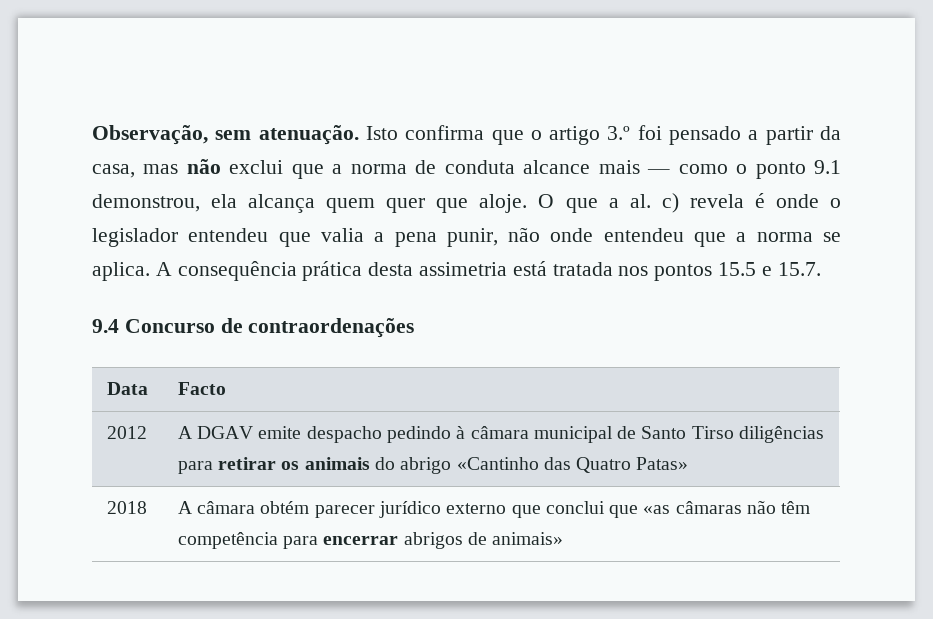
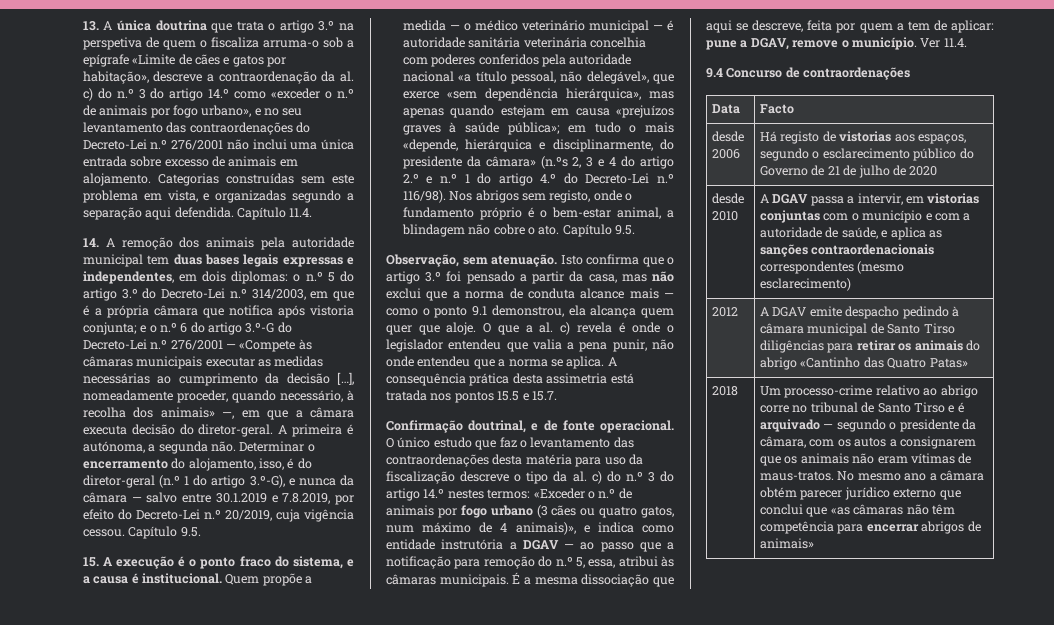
+ 13. A única doutrina que trata o artigo 3.º na perspetiva de quem o fiscaliza arruma-o sob a epígrafe «Limite de cães e gatos por habitação», descreve a contraordenação da al. c) do n.º 3 do artigo 14.º como «exceder o n.º de animais por fogo urbano», e no seu levantamento das contraordenações do Decreto-Lei n.º 276/2001 não inclui uma única entrada sobre excesso de animais em alojamento. Categorias construídas sem este problema em vista, e organizadas segundo a separação aqui defendida. Capítulo 11.4.
+ 14. A remoção dos animais pela autoridade municipal tem duas bases legais expressas e independentes, em dois diplomas: o n.º 5 do artigo 3.º do Decreto-Lei n.º 314/2003, em que é a própria câmara que notifica após vistoria conjunta; e o n.º 6 do artigo 3.º-G do Decreto-Lei n.º 276/2001 — «Compete às câmaras municipais executar as medidas necessárias ao cumprimento da decisão […], nomeadamente proceder, quando necessário, à recolha dos animais» —, em que a câmara executa decisão do diretor-geral. A primeira é autónoma, a segunda não. Determinar o encerramento do alojamento, isso, é do diretor-geral (n.º 1 do artigo 3.º-G), e nunca da câmara — salvo entre 30.1.2019 e 7.8.2019, por efeito do Decreto-Lei n.º 20/2019, cuja vigência cessou. Capítulo 9.5.
+ 15. A execução é o ponto fraco do sistema, e a causa é institucional. Quem propõe a medida — o médico veterinário municipal — é autoridade sanitária veterinária concelhia com poderes conferidos pela autoridade nacional «a título pessoal, não delegável», que exerce «sem dependência hierárquica», mas apenas quando estejam em causa «prejuízos graves à saúde pública»; em tudo o mais «depende, hierárquica e disciplinarmente, do presidente da câmara» (n.ºs 2, 3 e 4 do artigo 2.º e n.º 1 do artigo 4.º do Decreto-Lei n.º 116/98). Nos abrigos sem registo, onde o fundamento próprio é o bem-estar animal, a blindagem não cobre o ato. Capítulo 9.5.
+ Confirmação doutrinal, e de fonte operacional. O único estudo que faz o levantamento das contraordenações desta matéria para uso da fiscalização descreve o tipo da al. c) do n.º 3 do artigo 14.º nestes termos: «Exceder o n.º de animais por fogo urbano (3 cães ou quatro gatos, num máximo de 4 animais)», e indica como entidade instrutória a DGAV — ao passo que a notificação para remoção do n.º 5, essa, atribui às câmaras municipais. É a mesma dissociação que aqui se descreve, feita por quem a tem de aplicar: pune a DGAV, remove o município. Ver 11.4.
+ desde 2006 | Há registo de vistorias aos espaços, segundo o esclarecimento público do Governo de 21 de julho de 2020
+ desde 2010 | A DGAV passa a intervir, em vistorias conjuntas com o município e com a autoridade de saúde, e aplica as sanções contraordenacionais correspondentes (mesmo esclarecimento)
- A câmara obtém parecer jurídico externo que conclui que «as câmaras não têm competência para encerrar abrigos de animais»
+ Um processo-crime relativo ao abrigo corre no tribunal de Santo Tirso e é arquivado — segundo o presidente da câmara, com os autos a consignarem que os animais não eram vítimas de maus-tratos. No mesmo ano a câmara obtém parecer jurídico externo que conclui que «as câmaras não têm competência para encerrar abrigos de animais»

